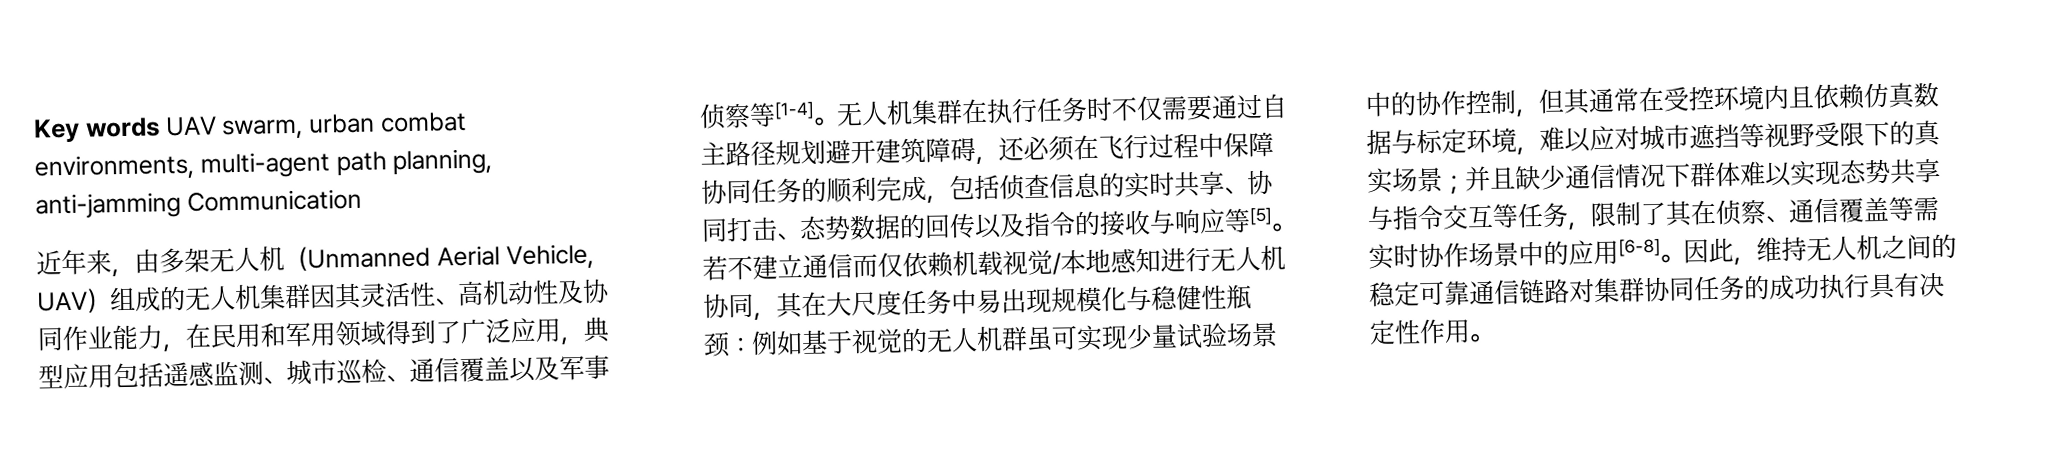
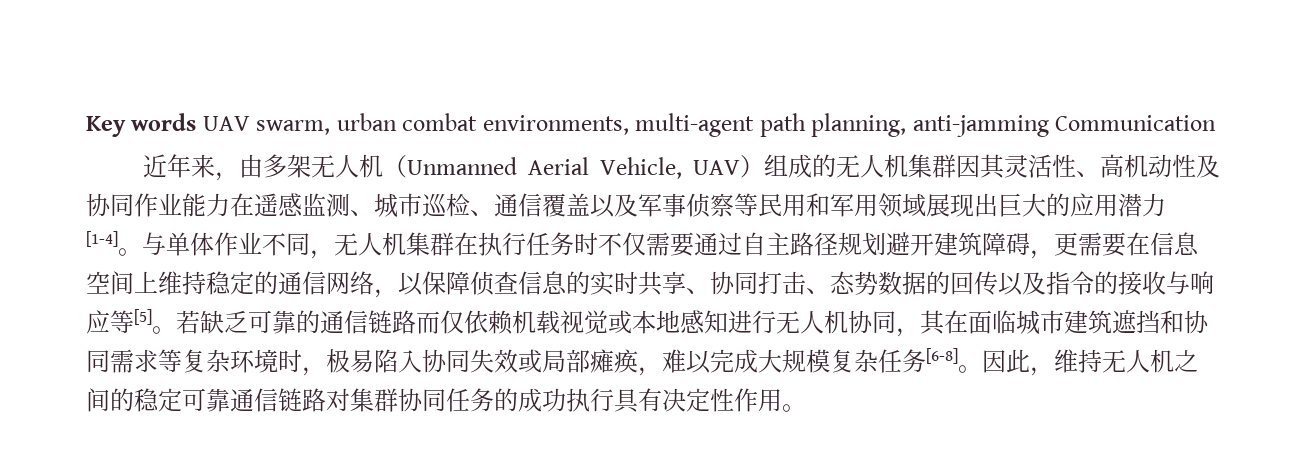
- 近年来，由多架无人机（Unmanned Aerial Vehicle, UAV）组成的无人机集群因其灵活性、高机动性及协同作业能力，在民用和军用领域得到了广泛应用，典型应用包括遥感监测、城市巡检、通信覆盖以及军事侦察等[1-4]。无人机集群在执行任务时不仅需要通过自主路径规划避开建筑障碍，还必须在飞行过程中保障协同任务的顺利完成，包括侦查信息的实时共享、协同打击、态势数据的回传以及指令的接收与响应等[5]。
+ 近年来，由多架无人机（Unmanned Aerial Vehicle, UAV）组成的无人机集群因其灵活性、高机动性及协同作业能力在遥感监测、城市巡检、通信覆盖以及军事侦察等民用和军用领域展现出巨大的应用潜力[1-4]。与单体作业不同，无人机集群在执行任务时不仅需要通过自主路径规划避开建筑障碍，更需要在信息空间上维持稳定的通信网络，以保障侦查信息的实时共享、协同打击、态势数据的回传以及指令的接收与响应等[5]。
- 若不建立通信而仅依赖机载视觉/本地感知进行无人机协同，其在大尺度任务中易出现规模化与稳健性瓶颈：例如基于视觉的无人机群虽可实现少量试验场景中的协作控制，但其通常在受控环境内且依赖仿真数据与标定环境，难以应对城市遮挡等视野受限下的真实场景；并且缺少通信情况下群体难以实现态势共享与指令交互等任务，限制了其在侦察、通信覆盖等需实时协作场景中的应用[6-8]。
+ 若缺乏可靠的通信链路而仅依赖机载视觉或本地感知进行无人机协同，其在面临城市建筑遮挡和协同需求等复杂环境时，极易陷入协同失效或局部瘫痪，难以完成大规模复杂任务[6-8]。

